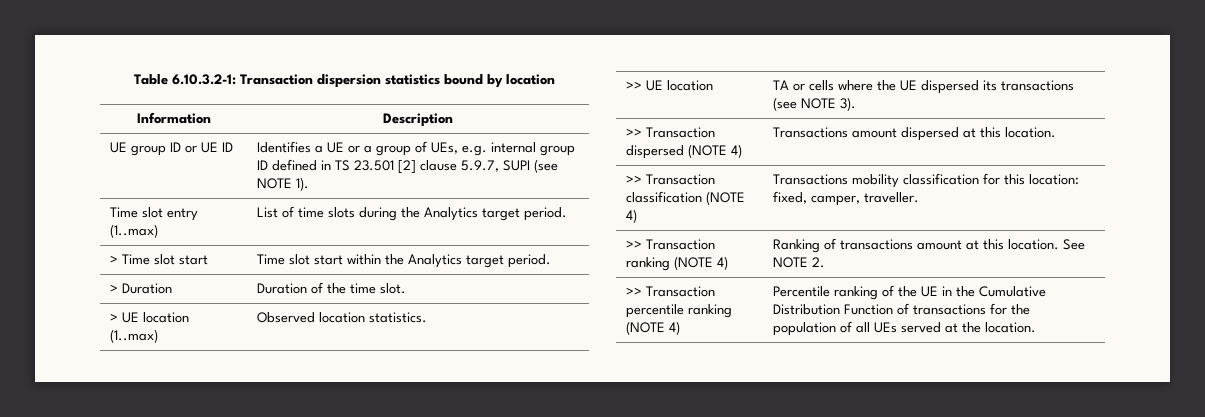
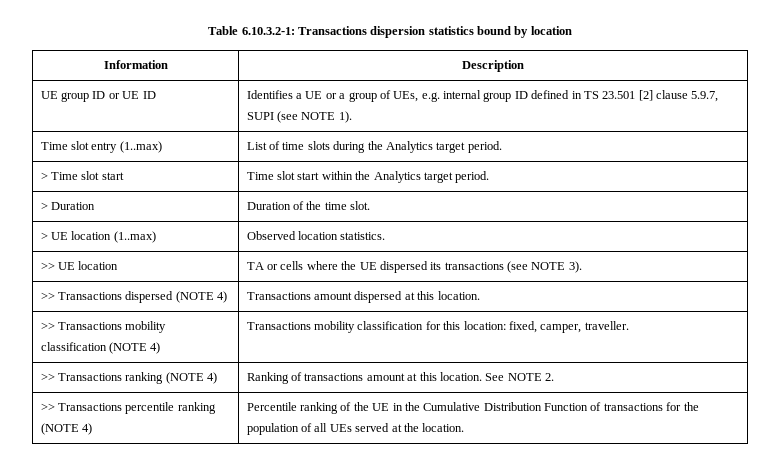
- Table 6.10.3.2-1: Transaction dispersion statistics bound by location
+ Table 6.10.3.2-1: Transactions dispersion statistics bound by location
- >> Transaction dispersed (NOTE 4) | Transactions amount dispersed at this location.
+ >> Transactions dispersed (NOTE 4) | Transactions amount dispersed at this location.
- >> Transaction classification (NOTE 4) | Transactions mobility classification for this location: fixed, camper, traveller.
+ >> Transactions mobility classification (NOTE 4) | Transactions mobility classification for this location: fixed, camper, traveller.
- >> Transaction ranking (NOTE 4) | Ranking of transactions amount at this location. See NOTE 2.
+ >> Transactions ranking (NOTE 4) | Ranking of transactions amount at this location. See NOTE 2.
- >> Transaction percentile ranking (NOTE 4) | Percentile ranking of the UE in the Cumulative Distribution Function of transactions for the population of all UEs served at the location.
+ >> Transactions percentile ranking (NOTE 4) | Percentile ranking of the UE in the Cumulative Distribution Function of transactions for the population of all UEs served at the location.

